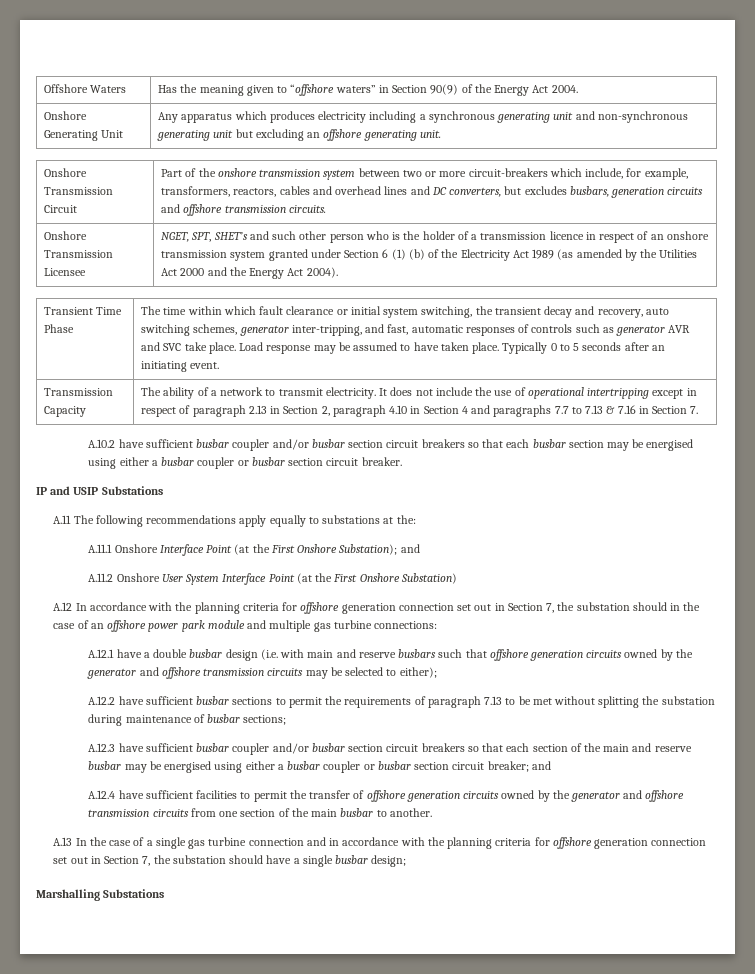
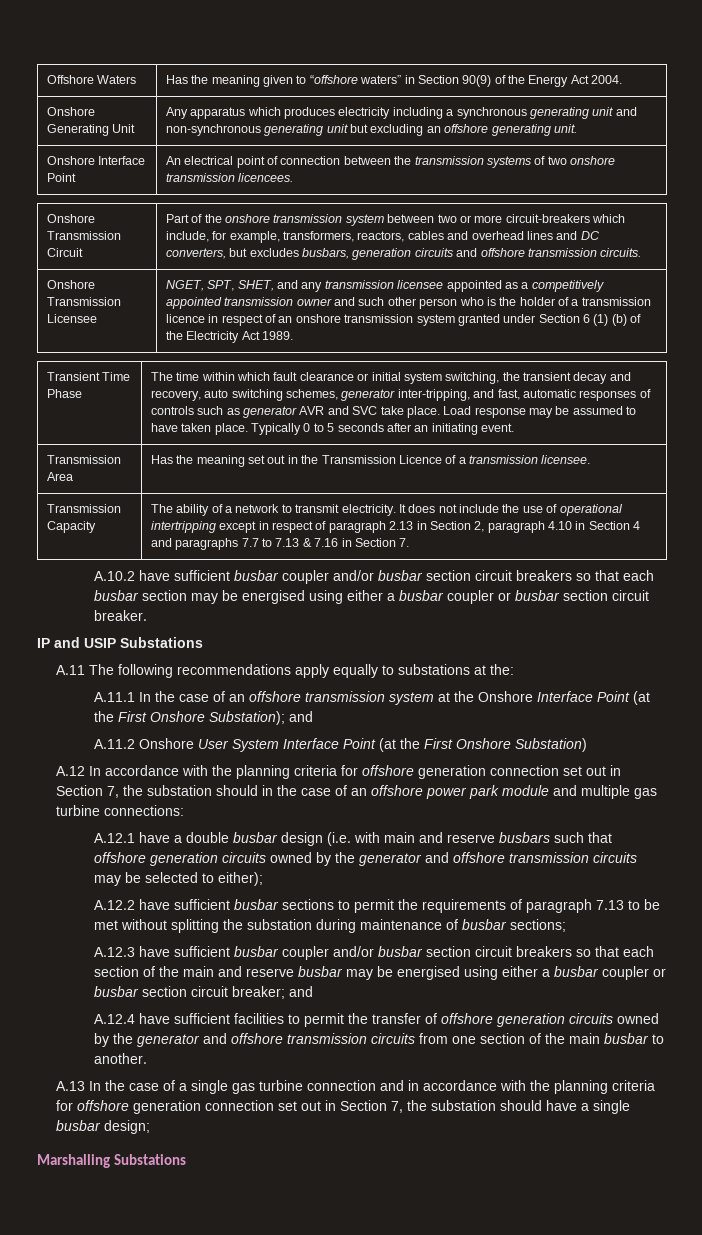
+ Onshore Interface Point | An electrical point of connection between the transmission systems of two onshore transmission licencees.
- NGET, SPT, SHET’s and such other person who is the holder of a transmission licence in respect of an onshore transmission system granted under Section 6 (1) (b) of the Electricity Act 1989 (as amended by the Utilities Act 2000 and the Energy Act 2004).
+ NGET, SPT, SHET, and any transmission licensee appointed as a competitively appointed transmission owner and such other person who is the holder of a transmission licence in respect of an onshore transmission system granted under Section 6 (1) (b) of the Electricity Act 1989.
+ Transmission Area | Has the meaning set out in the Transmission Licence of a transmission licensee.
- A.11.1 Onshore Interface Point (at the First Onshore Substation); and
+ A.11.1 In the case of an offshore transmission system at the Onshore Interface Point (at the First Onshore Substation); and

